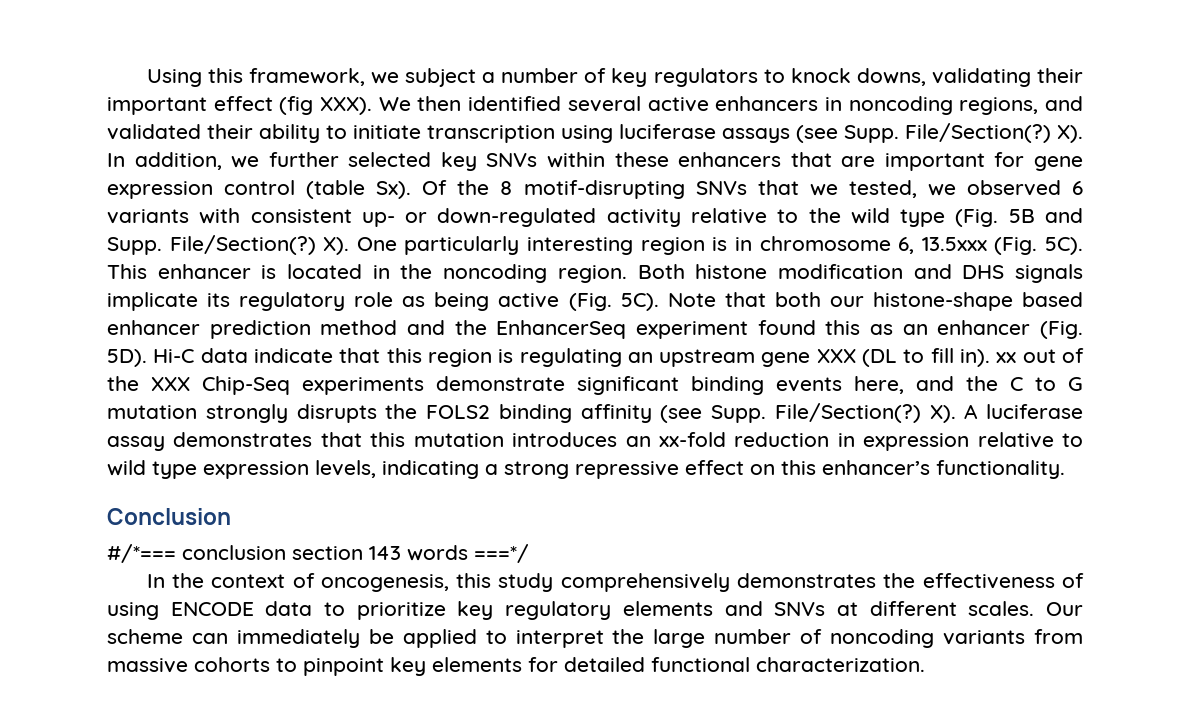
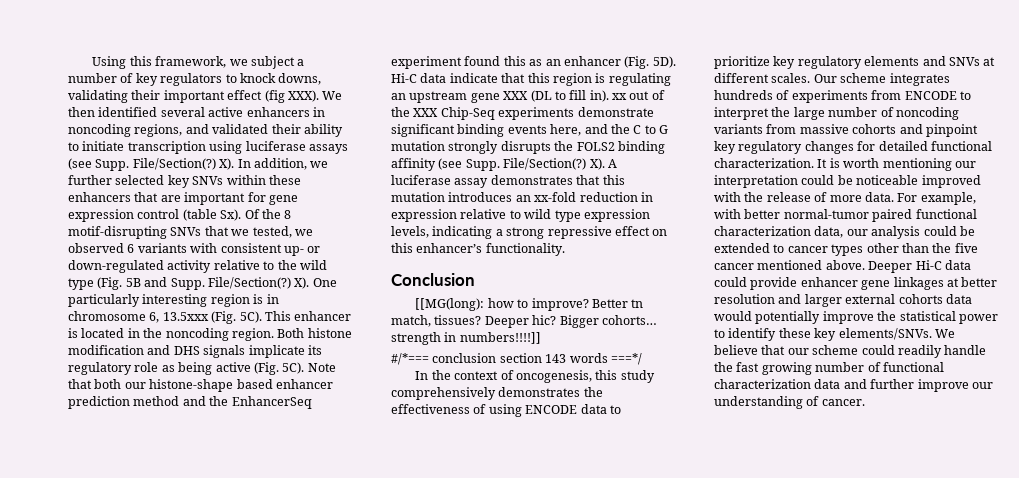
+ [[MG(long): how to improve? Better tn match, tissues? Deeper hic? Bigger cohorts… strength in numbers!!!!]]
- Our scheme can immediately be applied to interpret the large number of noncoding variants from massive cohorts to pinpoint key elements for detailed functional characterization.
+ Our scheme integrates hundreds of experiments from ENCODE to interpret the large number of noncoding variants from massive cohorts and pinpoint key regulatory changes for detailed functional characterization.
+ It is worth mentioning our interpretation could be noticeable improved with the release of more data. For example, with better normal-tumor paired functional characterization data, our analysis could be extended to cancer types other than the five cancer mentioned above. Deeper Hi-C data could provide enhancer gene linkages at better resolution and larger external cohorts data would potentially improve the statistical power to identify these key elements/SNVs. We believe that our scheme could readily handle the fast growing number of functional characterization data and further improve our understanding of cancer.

